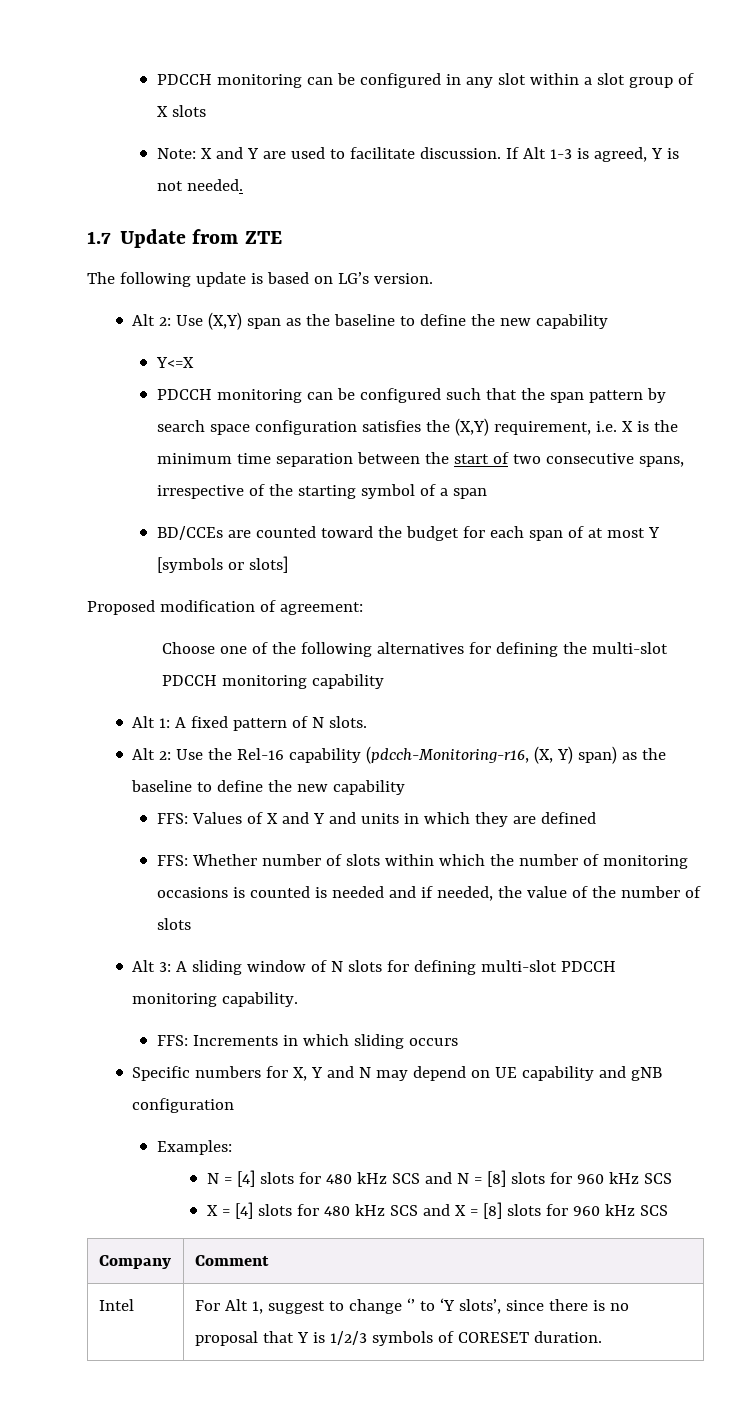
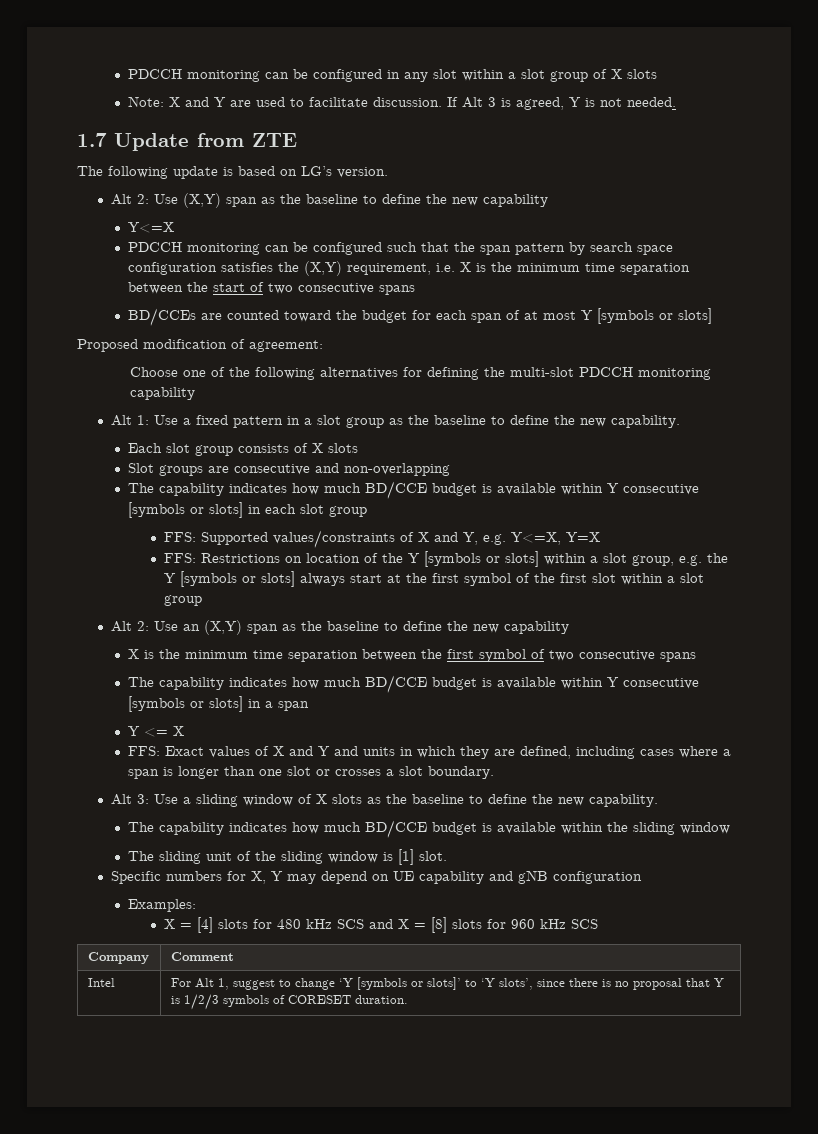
- If Alt 1-3 is agreed, Y is not needed.
+ If Alt 3 is agreed, Y is not needed.
- PDCCH monitoring can be configured such that the span pattern by search space configuration satisfies the (X,Y) requirement, i.e. X is the minimum time separation between the start of two consecutive spans, irrespective of the starting symbol of a span
+ PDCCH monitoring can be configured such that the span pattern by search space configuration satisfies the (X,Y) requirement, i.e. X is the minimum time separation between the start of two consecutive spans
- Alt 1: A fixed pattern of N slots.
- Alt 2: Use the Rel-16 capability (pdcch-Monitoring-r16, (X, Y) span) as the baseline to define the new capability
- FFS: Values of X and Y and units in which they are defined
- FFS: Whether number of slots within which the number of monitoring occasions is counted is needed and if needed, the value of the number of slots
+ Alt 1: Use a fixed pattern in a slot group as the baseline to define the new capability.
+ Each slot group consists of X slots
+ Slot groups are consecutive and non-overlapping
+ The capability indicates how much BD/CCE budget is available within Y consecutive [symbols or slots] in each slot group
+ FFS: Supported values/constraints of X and Y, e.g. Y<=X, Y=X
+ FFS: Restrictions on location of the Y [symbols or slots] within a slot group, e.g. the Y [symbols or slots] always start at the first symbol of the first slot within a slot group
+ Alt 2: Use an (X,Y) span as the baseline to define the new capability
+ X is the minimum time separation between the first symbol of two consecutive spans
+ The capability indicates how much BD/CCE budget is available within Y consecutive [symbols or slots] in a span
+ Y <= X
+ FFS: Exact values of X and Y and units in which they are defined, including cases where a span is longer than one slot or crosses a slot boundary.
- Alt 3: A sliding window of N slots for defining multi-slot PDCCH monitoring capability.
- FFS: Increments in which sliding occurs
+ Alt 3: Use a sliding window of X slots as the baseline to define the new capability.
+ The capability indicates how much BD/CCE budget is available within the sliding window
+ The sliding unit of the sliding window is [1] slot.
- Specific numbers for X, Y and N may depend on UE capability and gNB configuration
+ Specific numbers for X, Y may depend on UE capability and gNB configuration
- N = [4] slots for 480 kHz SCS and N = [8] slots for 960 kHz SCS
- Intel | For Alt 1, suggest to change ‘’ to ‘Y slots’, since there is no proposal that Y is 1/2/3 symbols of CORESET duration.
+ Intel | For Alt 1, suggest to change ‘Y [symbols or slots]’ to ‘Y slots’, since there is no proposal that Y is 1/2/3 symbols of CORESET duration.

